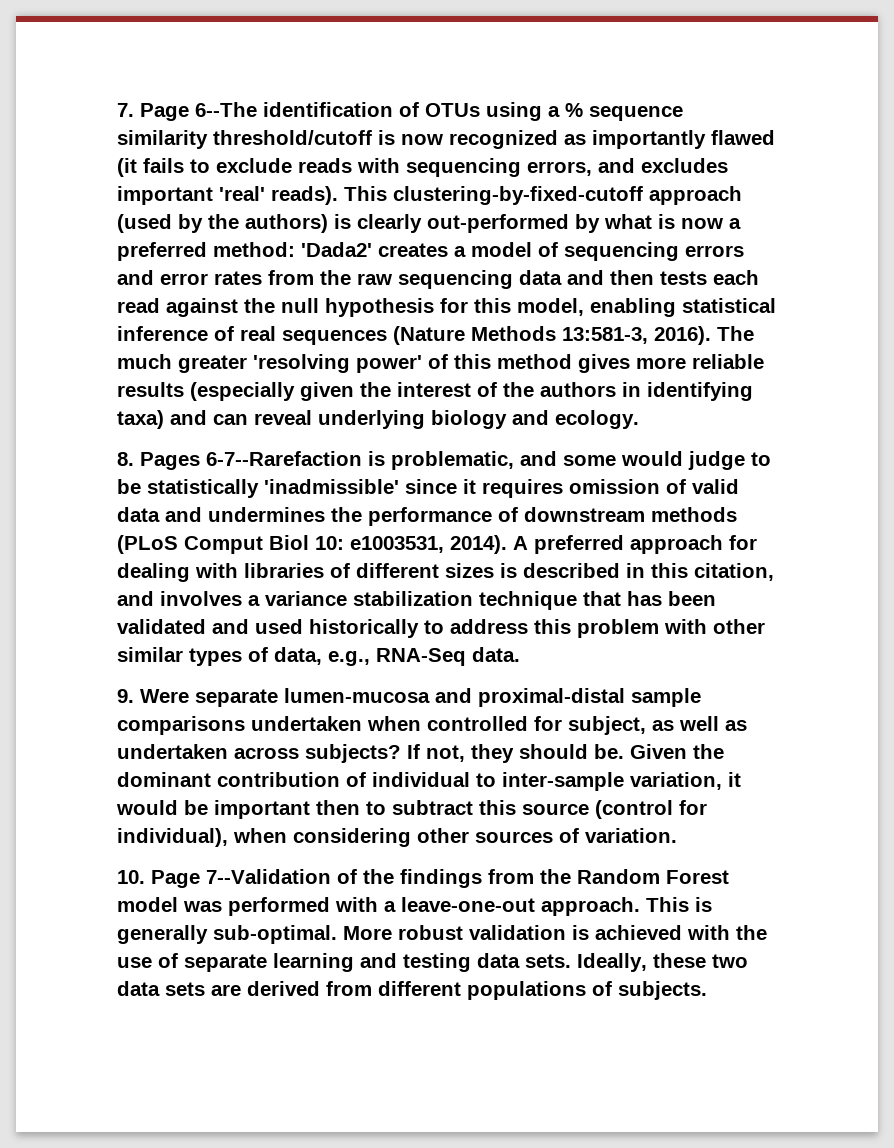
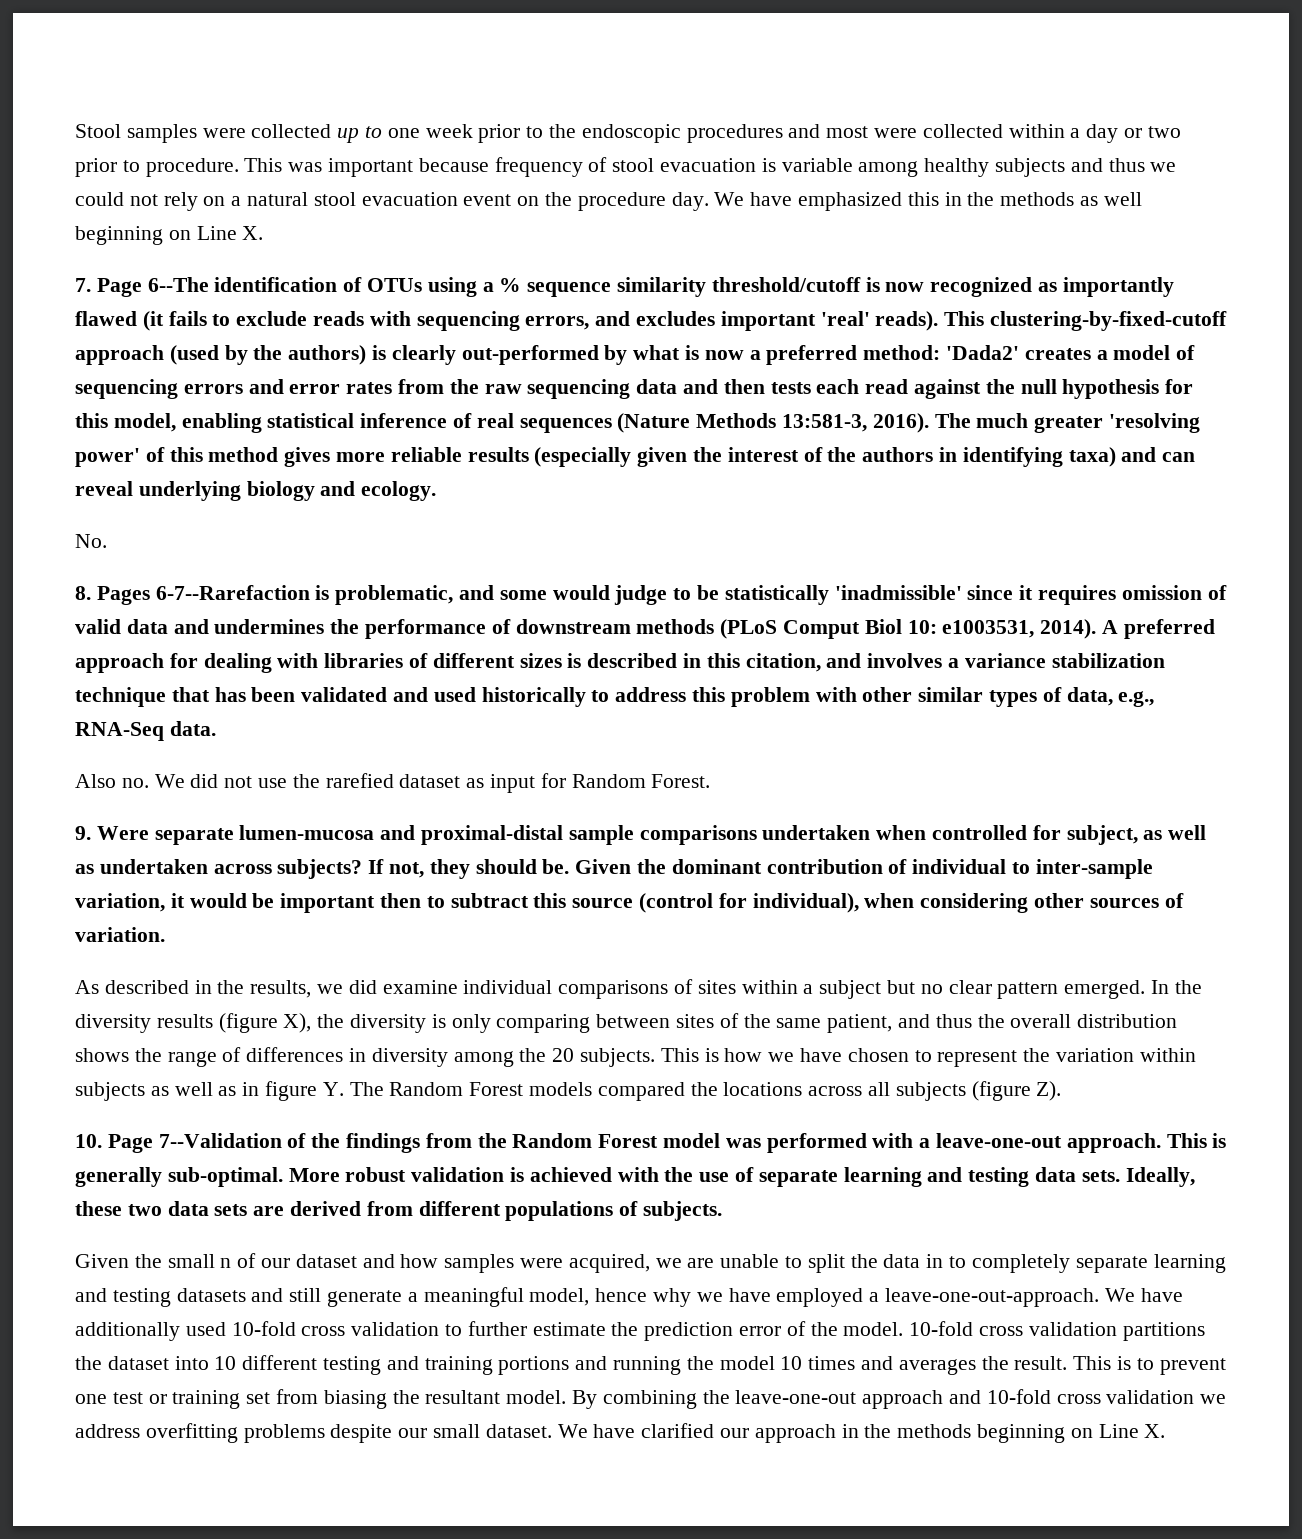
+ Stool samples were collected up to one week prior to the endoscopic procedures and most were collected within a day or two prior to procedure. This was important because frequency of stool evacuation is variable among healthy subjects and thus we could not rely on a natural stool evacuation event on the procedure day. We have emphasized this in the methods as well beginning on Line X.
+ No.
+ Also no. We did not use the rarefied dataset as input for Random Forest.
+ As described in the results, we did examine individual comparisons of sites within a subject but no clear pattern emerged. In the diversity results (figure X), the diversity is only comparing between sites of the same patient, and thus the overall distribution shows the range of differences in diversity among the 20 subjects. This is how we have chosen to represent the variation within subjects as well as in figure Y. The Random Forest models compared the locations across all subjects (figure Z).
+ Given the small n of our dataset and how samples were acquired, we are unable to split the data in to completely separate learning and testing datasets and still generate a meaningful model, hence why we have employed a leave-one-out-approach. We have additionally used 10-fold cross validation to further estimate the prediction error of the model. 10-fold cross validation partitions the dataset into 10 different testing and training portions and running the model 10 times and averages the result. This is to prevent one test or training set from biasing the resultant model. By combining the leave-one-out approach and 10-fold cross validation we address overfitting problems despite our small dataset. We have clarified our approach in the methods beginning on Line X.

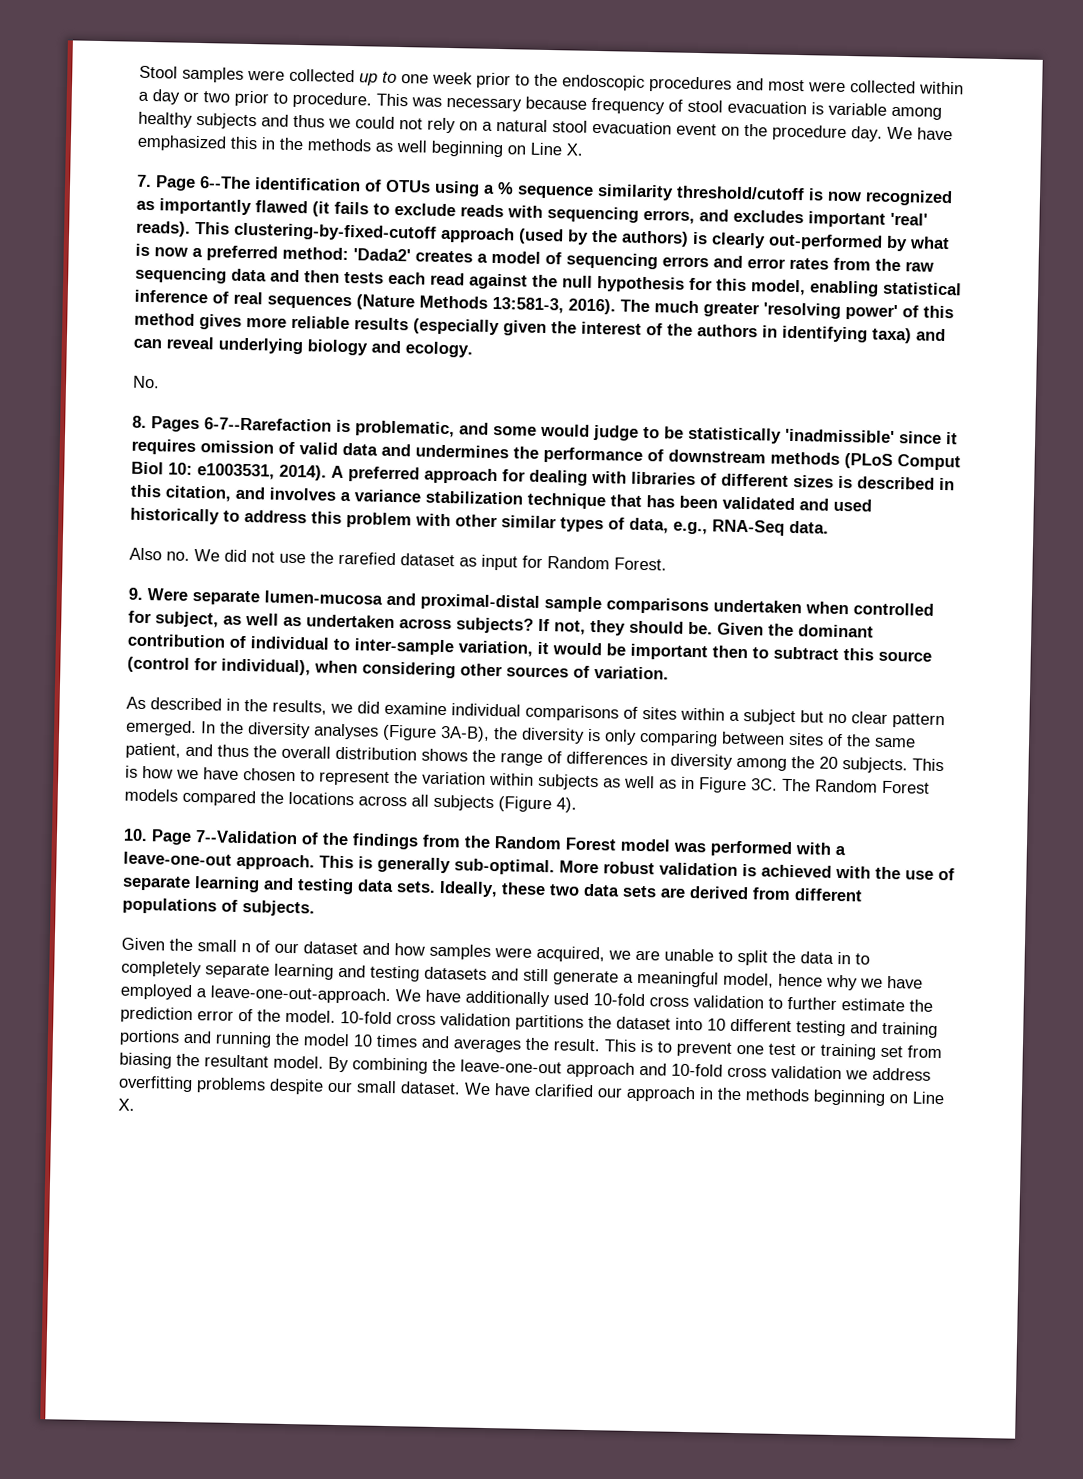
- This was important because frequency of stool evacuation is variable among healthy subjects and thus we could not rely on a natural stool evacuation event on the procedure day.
+ This was necessary because frequency of stool evacuation is variable among healthy subjects and thus we could not rely on a natural stool evacuation event on the procedure day.
- In the diversity results (figure X), the diversity is only comparing between sites of the same patient, and thus the overall distribution shows the range of differences in diversity among the 20 subjects.
+ In the diversity analyses (Figure 3A-B), the diversity is only comparing between sites of the same patient, and thus the overall distribution shows the range of differences in diversity among the 20 subjects.
- This is how we have chosen to represent the variation within subjects as well as in figure Y. The Random Forest models compared the locations across all subjects (figure Z).
+ This is how we have chosen to represent the variation within subjects as well as in Figure 3C. The Random Forest models compared the locations across all subjects (Figure 4).

